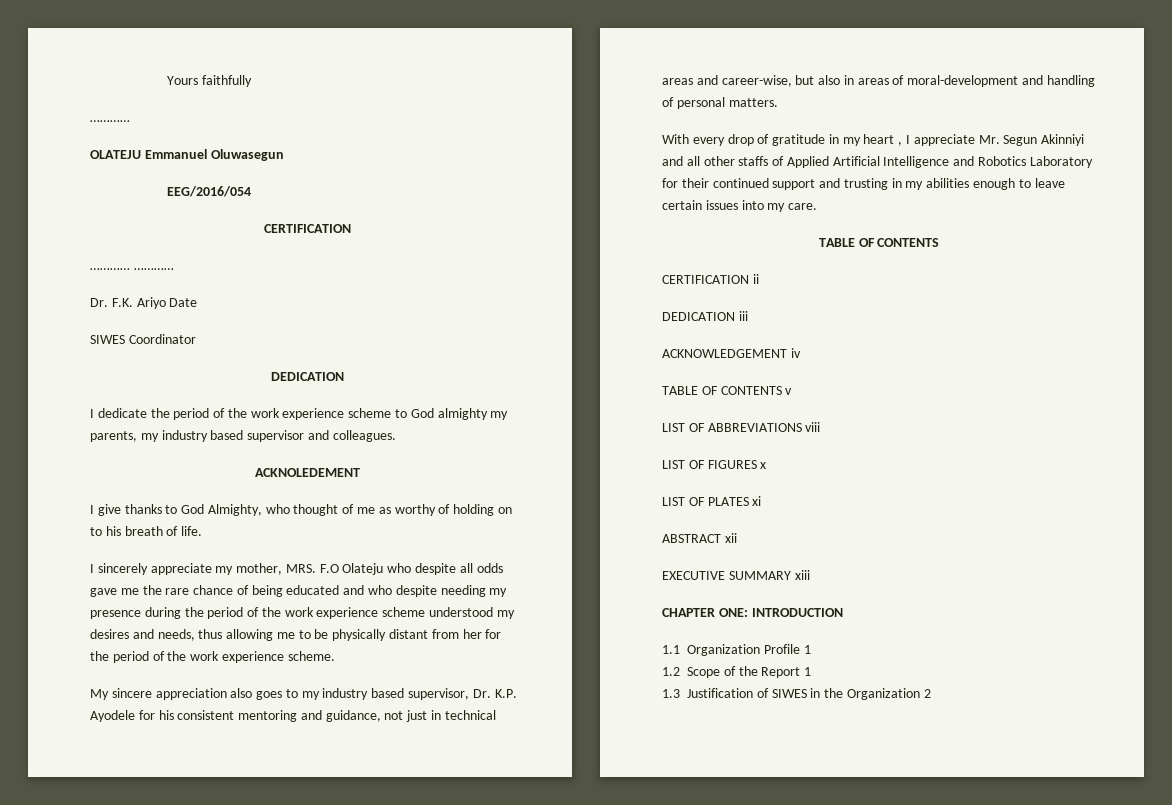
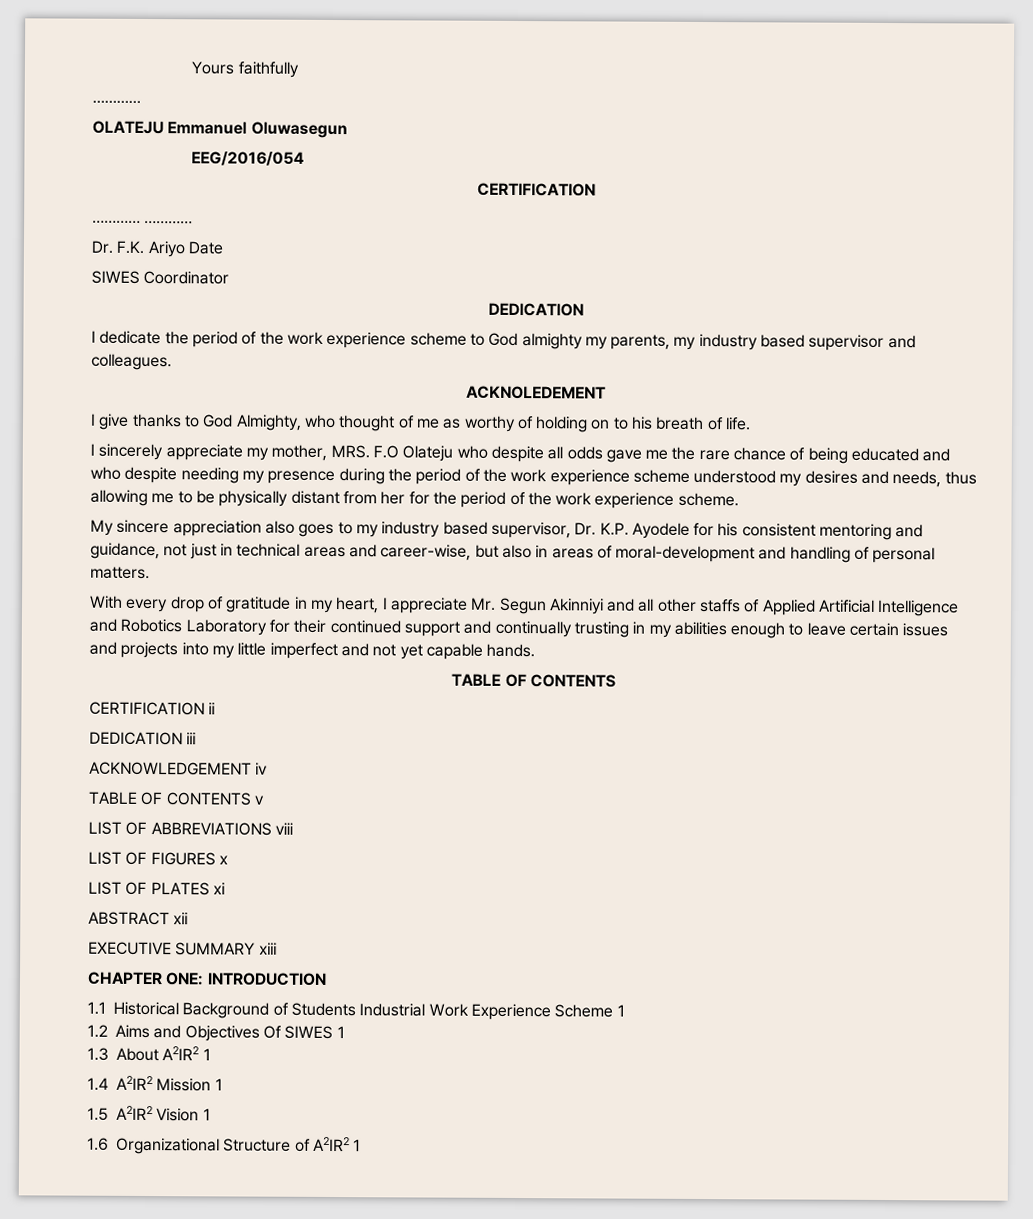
- With every drop of gratitude in my heart , I appreciate Mr. Segun Akinniyi and all other staffs of Applied Artificial Intelligence and Robotics Laboratory for their continued support and trusting in my abilities enough to leave certain issues into my care.
+ With every drop of gratitude in my heart, I appreciate Mr. Segun Akinniyi and all other staffs of Applied Artificial Intelligence and Robotics Laboratory for their continued support and continually trusting in my abilities enough to leave certain issues and projects into my little imperfect and not yet capable hands.
- 1.1 Organization Profile 1
- 1.2 Scope of the Report 1
- 1.3 Justification of SIWES in the Organization 2
+ 1.1 Historical Background of Students Industrial Work Experience Scheme 1
+ 1.2 Aims and Objectives Of SIWES 1
+ 1.3 About A2IR2 1
+ 1.4 A2IR2 Mission 1
+ 1.5 A2IR2 Vision 1
+ 1.6 Organizational Structure of A2IR2 1

